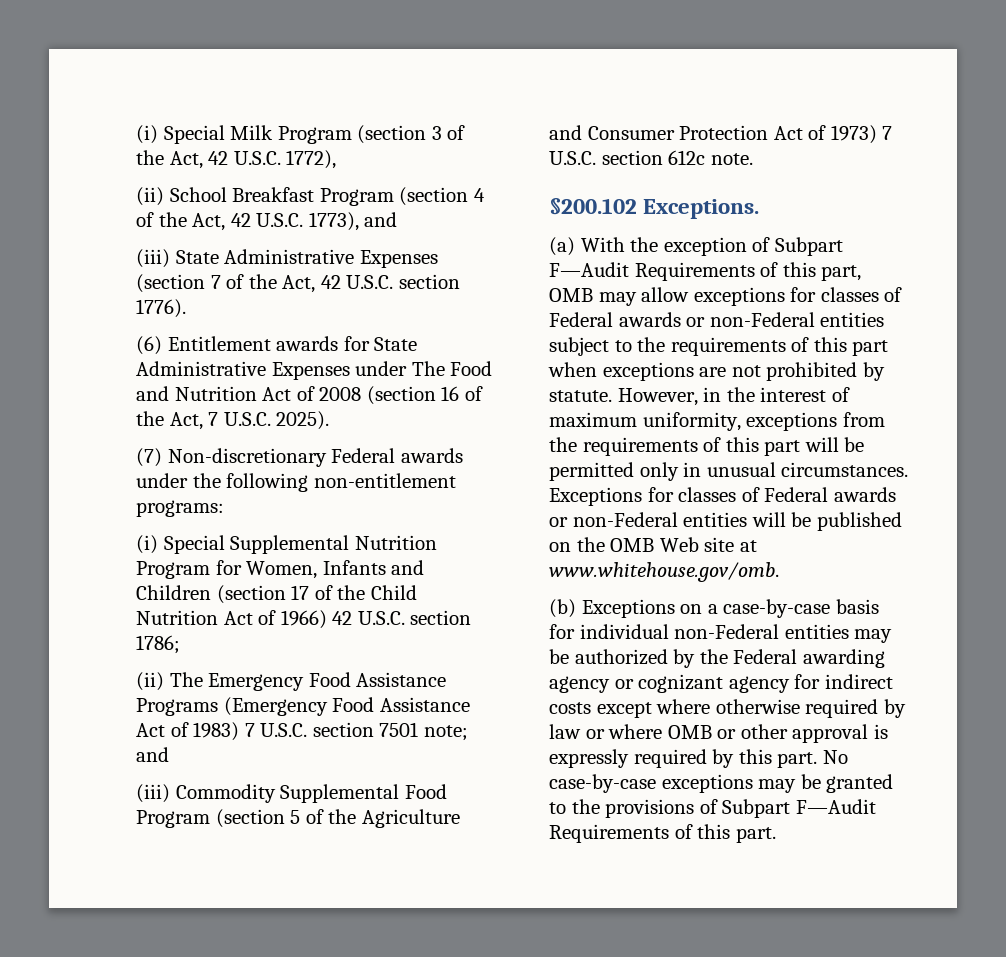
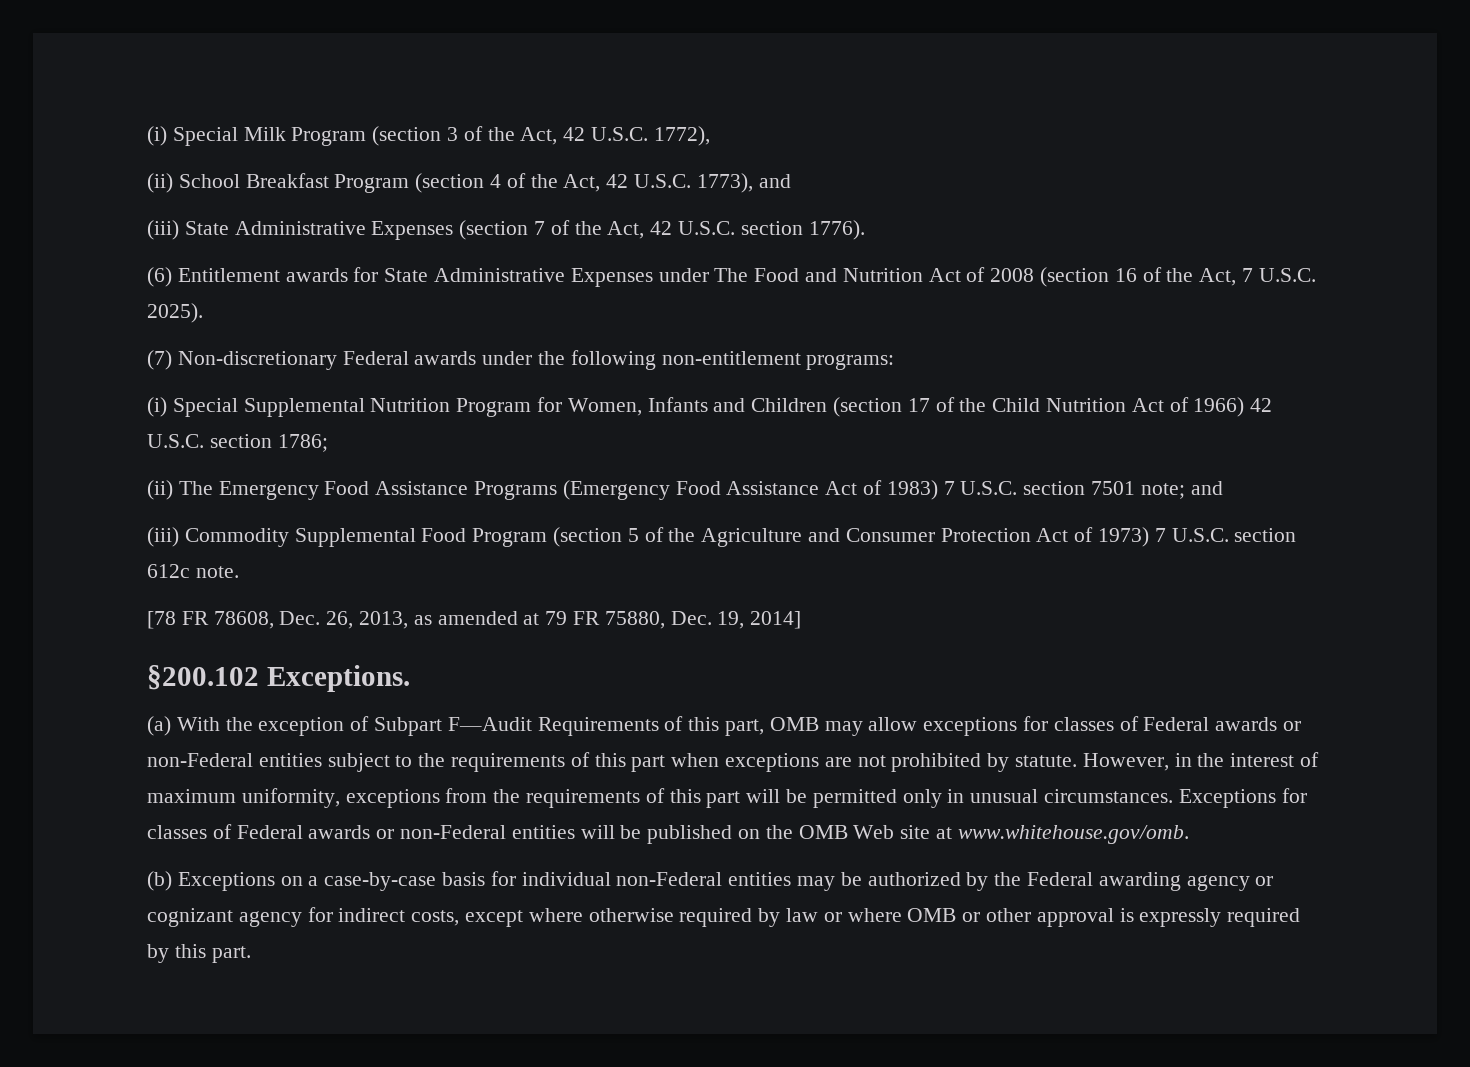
+ [78 FR 78608, Dec. 26, 2013, as amended at 79 FR 75880, Dec. 19, 2014]
- (b) Exceptions on a case-by-case basis for individual non-Federal entities may be authorized by the Federal awarding agency or cognizant agency for indirect costs except where otherwise required by law or where OMB or other approval is expressly required by this part. No case-by-case exceptions may be granted to the provisions of Subpart F—Audit Requirements of this part.
+ (b) Exceptions on a case-by-case basis for individual non-Federal entities may be authorized by the Federal awarding agency or cognizant agency for indirect costs, except where otherwise required by law or where OMB or other approval is expressly required by this part.

